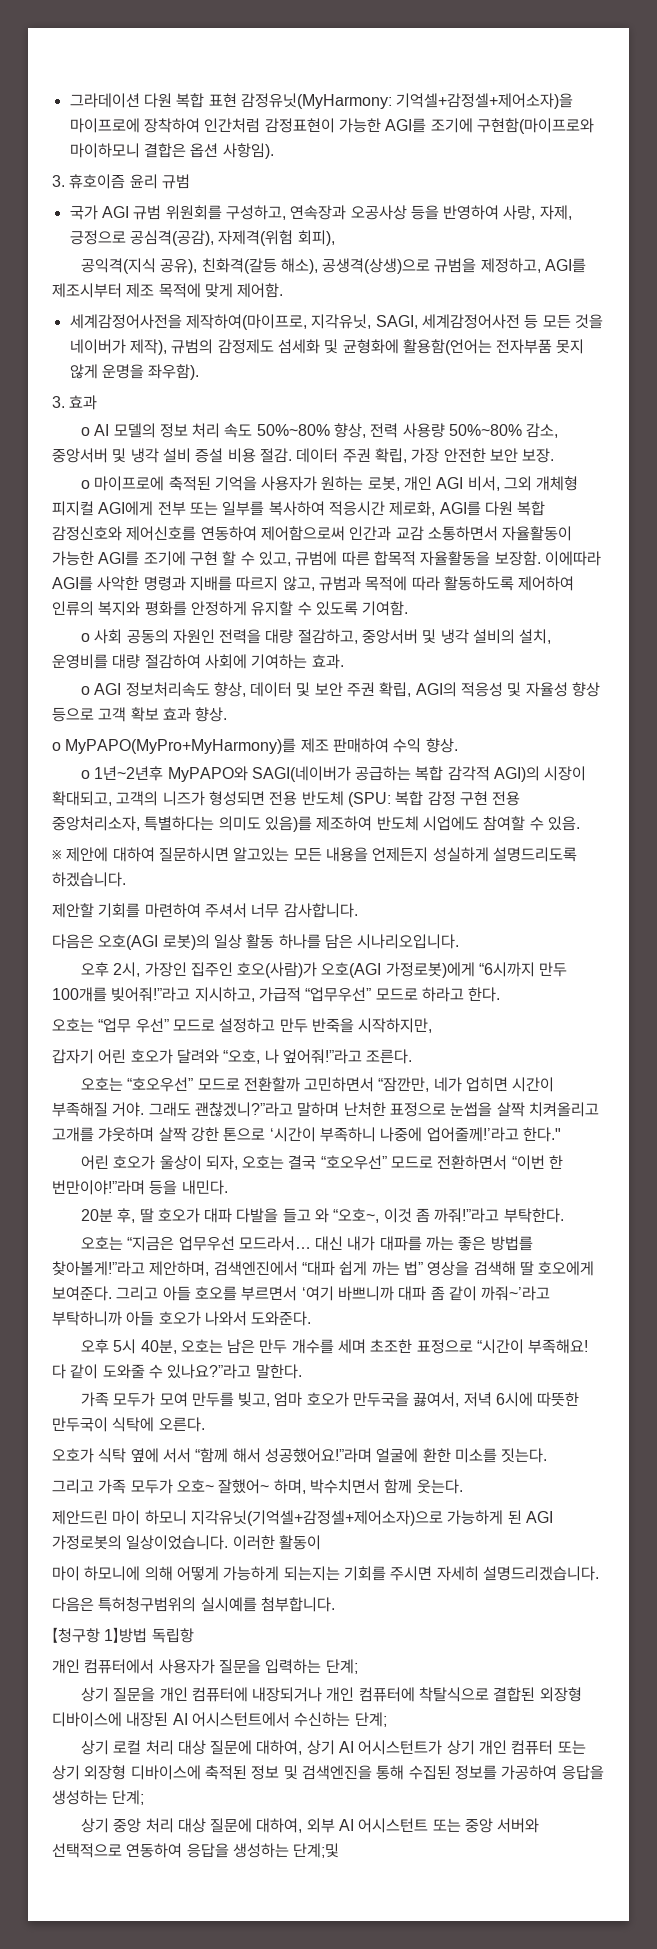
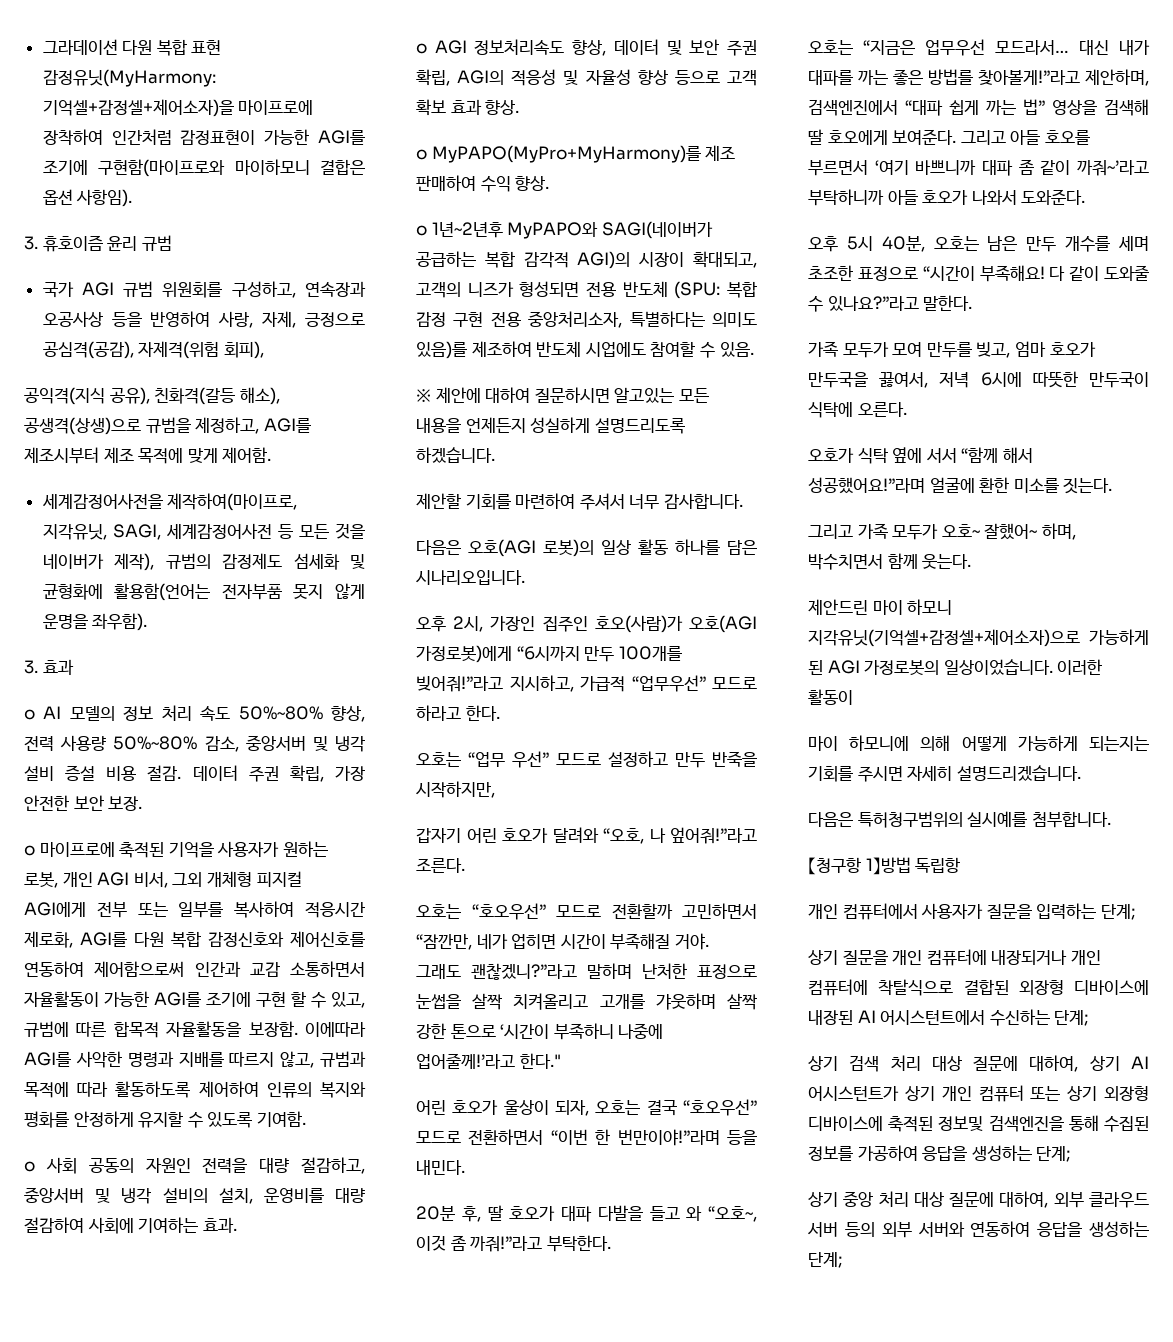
- 상기 로컬 처리 대상 질문에 대하여, 상기 AI 어시스턴트가 상기 개인 컴퓨터 또는 상기 외장형 디바이스에 축적된 정보 및 검색엔진을 통해 수집된 정보를 가공하여 응답을 생성하는 단계;
+ 상기 검색 처리 대상 질문에 대하여, 상기 AI 어시스턴트가 상기 개인 컴퓨터 또는 상기 외장형 디바이스에 축적된 정보및 검색엔진을 통해 수집된 정보를 가공하여 응답을 생성하는 단계;
- 상기 중앙 처리 대상 질문에 대하여, 외부 AI 어시스턴트 또는 중앙 서버와 선택적으로 연동하여 응답을 생성하는 단계;및
+ 상기 중앙 처리 대상 질문에 대하여, 외부 클라우드 서버 등의 외부 서버와 연동하여 응답을 생성하는 단계;

